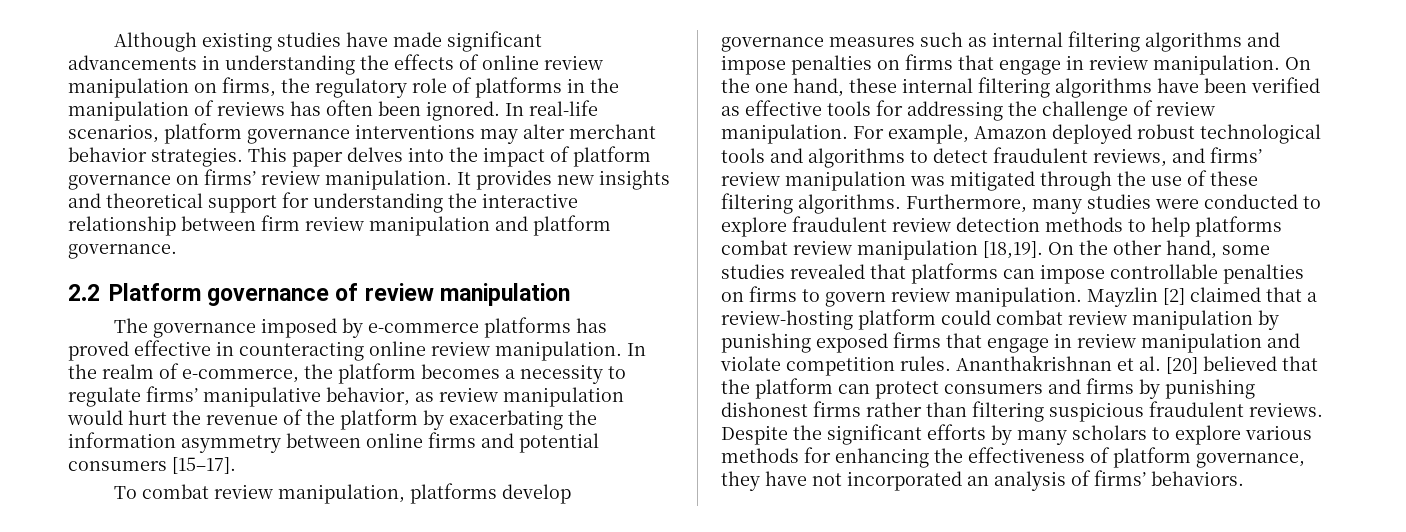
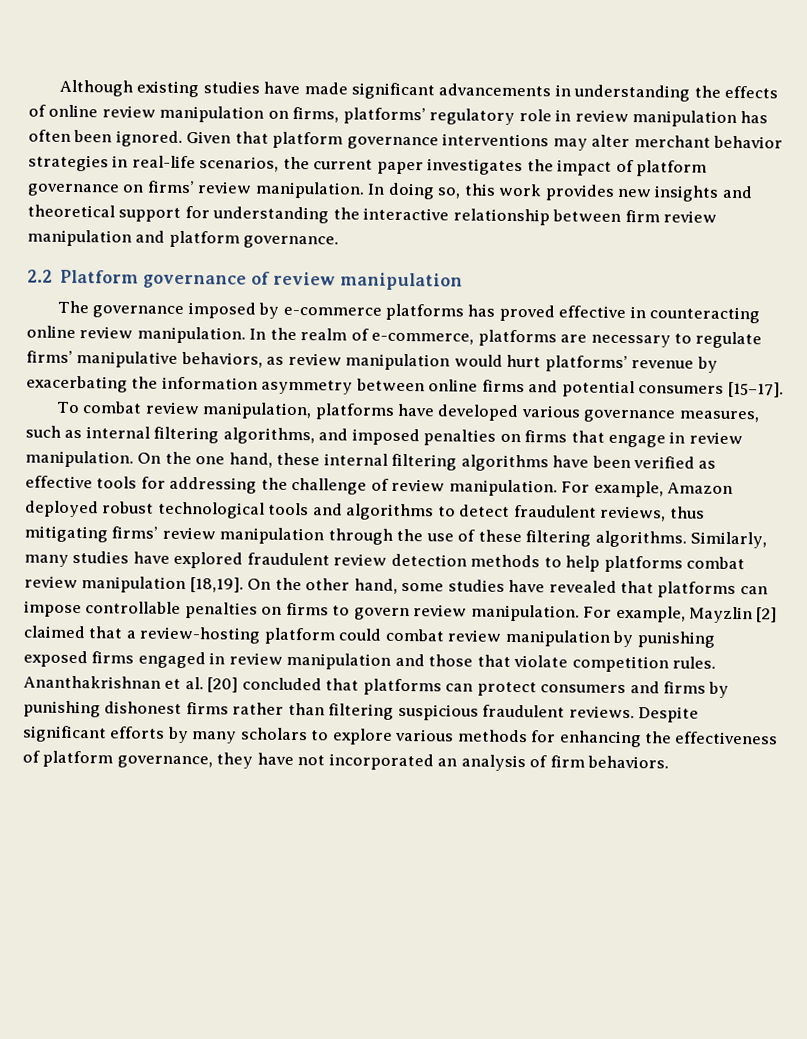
- Although existing studies have made significant advancements in understanding the effects of online review manipulation on firms, the regulatory role of platforms in the manipulation of reviews has often been ignored.
+ Although existing studies have made significant advancements in understanding the effects of online review manipulation on firms, platforms’ regulatory role in review manipulation has often been ignored.
- In real-life scenarios, platform governance interventions may alter merchant behavior strategies. This paper delves into the impact of platform governance on firms’ review manipulation.
+ Given that platform governance interventions may alter merchant behavior strategies in real-life scenarios, the current paper investigates the impact of platform governance on firms’ review manipulation.
- It provides new insights and theoretical support for understanding the interactive relationship between firm review manipulation and platform governance.
+ In doing so, this work provides new insights and theoretical support for understanding the interactive relationship between firm review manipulation and platform governance.
- In the realm of e-commerce, the platform becomes a necessity to regulate firms’ manipulative behavior, as review manipulation would hurt the revenue of the platform by exacerbating the information asymmetry between online firms and potential consumers [15–17].
+ In the realm of e-commerce, platforms are necessary to regulate firms’ manipulative behaviors, as review manipulation would hurt platforms’ revenue by exacerbating the information asymmetry between online firms and potential consumers [15–17].
- To combat review manipulation, platforms develop governance measures such as internal filtering algorithms and impose penalties on firms that engage in review manipulation.
+ To combat review manipulation, platforms have developed various governance measures, such as internal filtering algorithms, and imposed penalties on firms that engage in review manipulation.
- For example, Amazon deployed robust technological tools and algorithms to detect fraudulent reviews, and firms’ review manipulation was mitigated through the use of these filtering algorithms.
+ For example, Amazon deployed robust technological tools and algorithms to detect fraudulent reviews, thus mitigating firms’ review manipulation through the use of these filtering algorithms.
- Furthermore, many studies were conducted to explore fraudulent review detection methods to help platforms combat review manipulation [18,19].
+ Similarly, many studies have explored fraudulent review detection methods to help platforms combat review manipulation [18,19].
- On the other hand, some studies revealed that platforms can impose controllable penalties on firms to govern review manipulation.
+ On the other hand, some studies have revealed that platforms can impose controllable penalties on firms to govern review manipulation.
- Mayzlin [2] claimed that a review-hosting platform could combat review manipulation by punishing exposed firms that engage in review manipulation and violate competition rules.
+ For example, Mayzlin [2] claimed that a review-hosting platform could combat review manipulation by punishing exposed firms engaged in review manipulation and those that violate competition rules.
- Ananthakrishnan et al. [20] believed that the platform can protect consumers and firms by punishing dishonest firms rather than filtering suspicious fraudulent reviews.
+ Ananthakrishnan et al. [20] concluded that platforms can protect consumers and firms by punishing dishonest firms rather than filtering suspicious fraudulent reviews.
- Despite the significant efforts by many scholars to explore various methods for enhancing the effectiveness of platform governance, they have not incorporated an analysis of firms’ behaviors.
+ Despite significant efforts by many scholars to explore various methods for enhancing the effectiveness of platform governance, they have not incorporated an analysis of firm behaviors.

